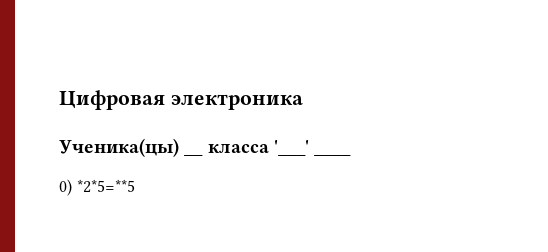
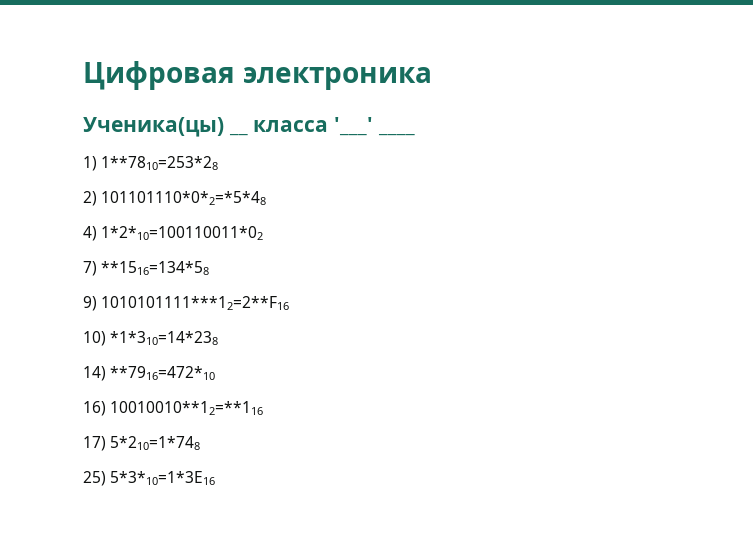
- 0) *2*5=**5
+ 1) 1**7810=253*28
+ 2) 101101110*0*2=*5*48
+ 4) 1*2*10=100110011*02
+ 7) **1516=134*58
+ 9) 1010101111***12=2**F16
+ 10) *1*310=14*238
+ 14) **7916=472*10
+ 16) 10010010**12=**116
+ 17) 5*210=1*748
+ 25) 5*3*10=1*3E16

